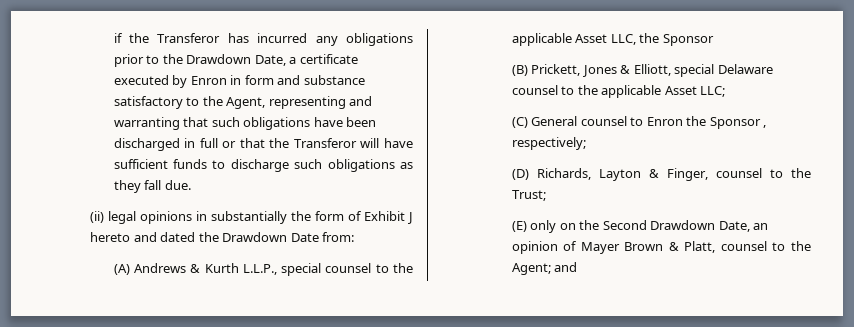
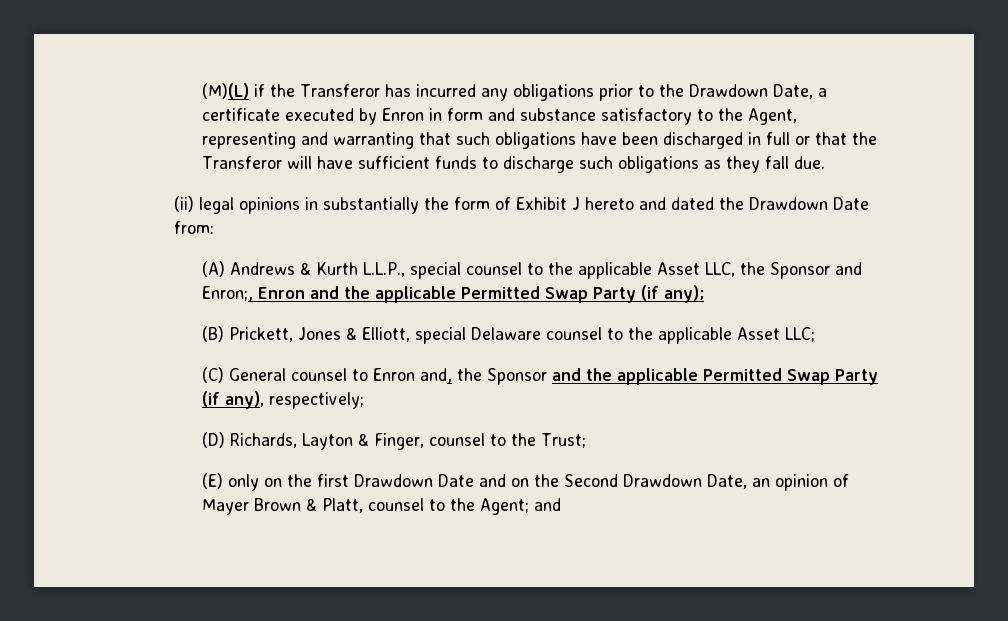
- if the Transferor has incurred any obligations prior to the Drawdown Date, a certificate executed by Enron in form and substance satisfactory to the Agent, representing and warranting that such obligations have been discharged in full or that the Transferor will have sufficient funds to discharge such obligations as they fall due.
+ (M)(L) if the Transferor has incurred any obligations prior to the Drawdown Date, a certificate executed by Enron in form and substance satisfactory to the Agent, representing and warranting that such obligations have been discharged in full or that the Transferor will have sufficient funds to discharge such obligations as they fall due.
- (A) Andrews & Kurth L.L.P., special counsel to the applicable Asset LLC, the Sponsor
+ (A) Andrews & Kurth L.L.P., special counsel to the applicable Asset LLC, the Sponsor and Enron;, Enron and the applicable Permitted Swap Party (if any);
- (C) General counsel to Enron the Sponsor , respectively;
+ (C) General counsel to Enron and, the Sponsor and the applicable Permitted Swap Party (if any), respectively;
- (E) only on the Second Drawdown Date, an opinion of Mayer Brown & Platt, counsel to the Agent; and
+ (E) only on the first Drawdown Date and on the Second Drawdown Date, an opinion of Mayer Brown & Platt, counsel to the Agent; and

